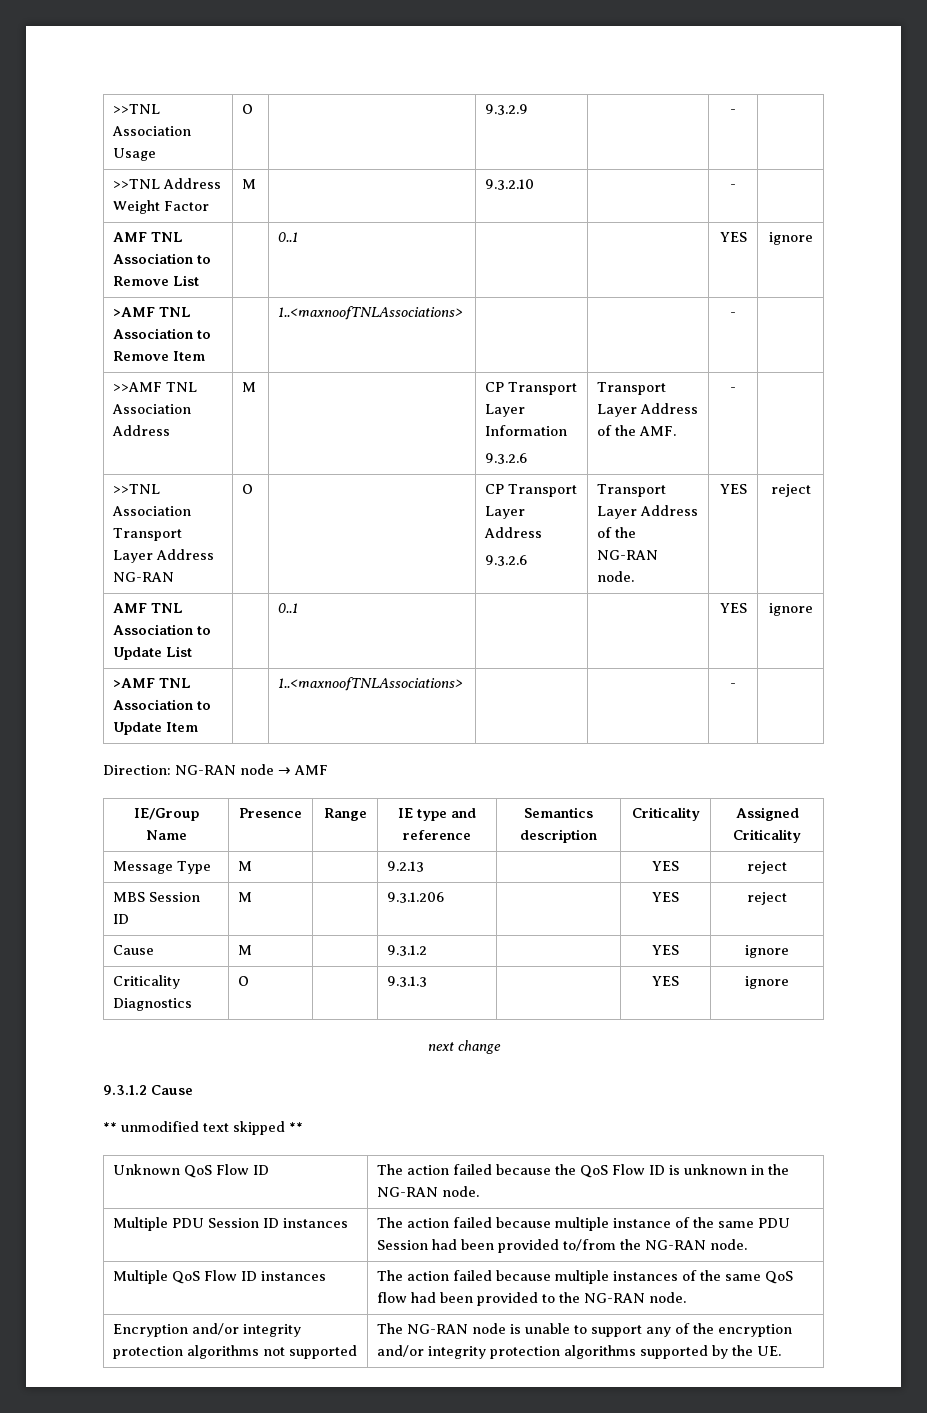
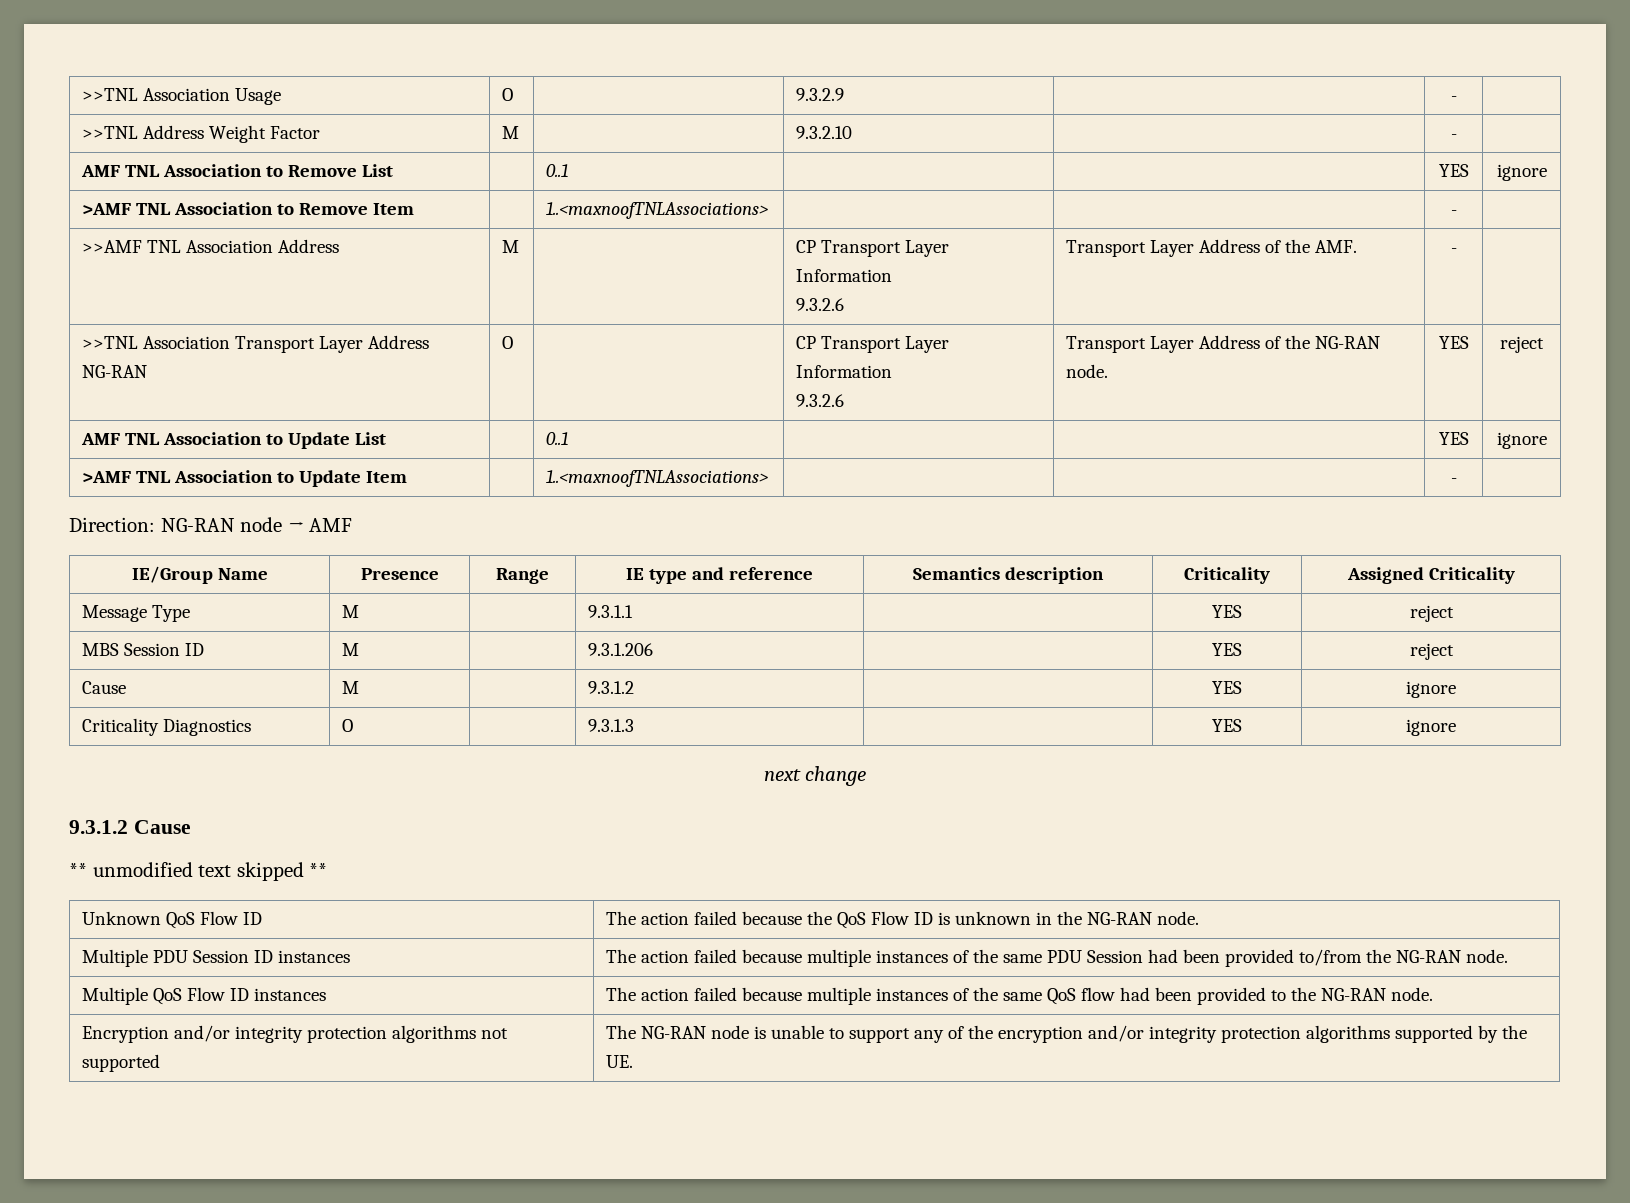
- >>TNL Association Transport Layer Address NG-RAN | O | | CP Transport Layer Address
+ >>TNL Association Transport Layer Address NG-RAN | O | | CP Transport Layer Information
- Message Type | M | | 9.2.13 | | YES | reject
+ Message Type | M | | 9.3.1.1 | | YES | reject
- Multiple PDU Session ID instances | The action failed because multiple instance of the same PDU Session had been provided to/from the NG-RAN node.
+ Multiple PDU Session ID instances | The action failed because multiple instances of the same PDU Session had been provided to/from the NG-RAN node.

